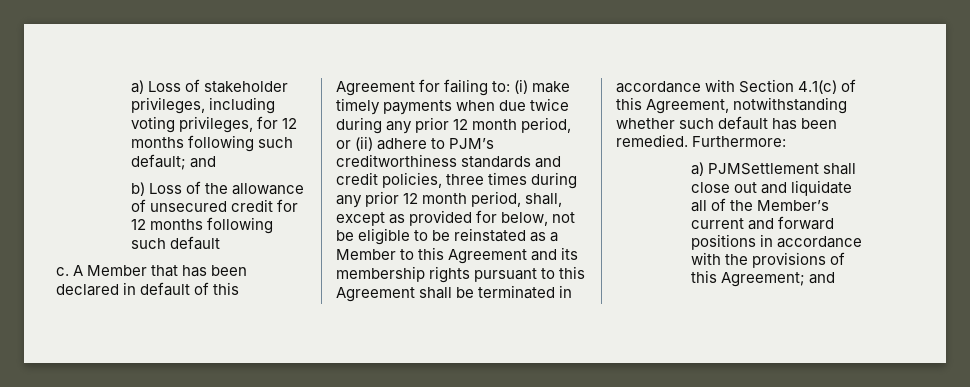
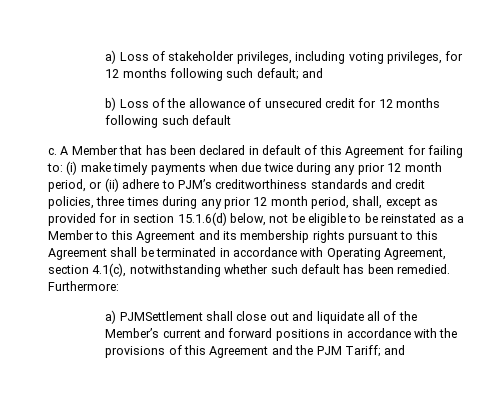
- (i) make timely payments when due twice during any prior 12 month period, or (ii) adhere to PJM’s creditworthiness standards and credit policies, three times during any prior 12 month period, shall, except as provided for below, not be eligible to be reinstated as a Member to this Agreement and its membership rights pursuant to this Agreement shall be terminated in accordance with Section 4.1(c) of this Agreement, notwithstanding whether such default has been remedied.
+ (i) make timely payments when due twice during any prior 12 month period, or (ii) adhere to PJM’s creditworthiness standards and credit policies, three times during any prior 12 month period, shall, except as provided for in section 15.1.6(d) below, not be eligible to be reinstated as a Member to this Agreement and its membership rights pursuant to this Agreement shall be terminated in accordance with Operating Agreement, section 4.1(c), notwithstanding whether such default has been remedied.
- a) PJMSettlement shall close out and liquidate all of the Member’s current and forward positions in accordance with the provisions of this Agreement; and
+ a) PJMSettlement shall close out and liquidate all of the Member’s current and forward positions in accordance with the provisions of this Agreement and the PJM Tariff; and

